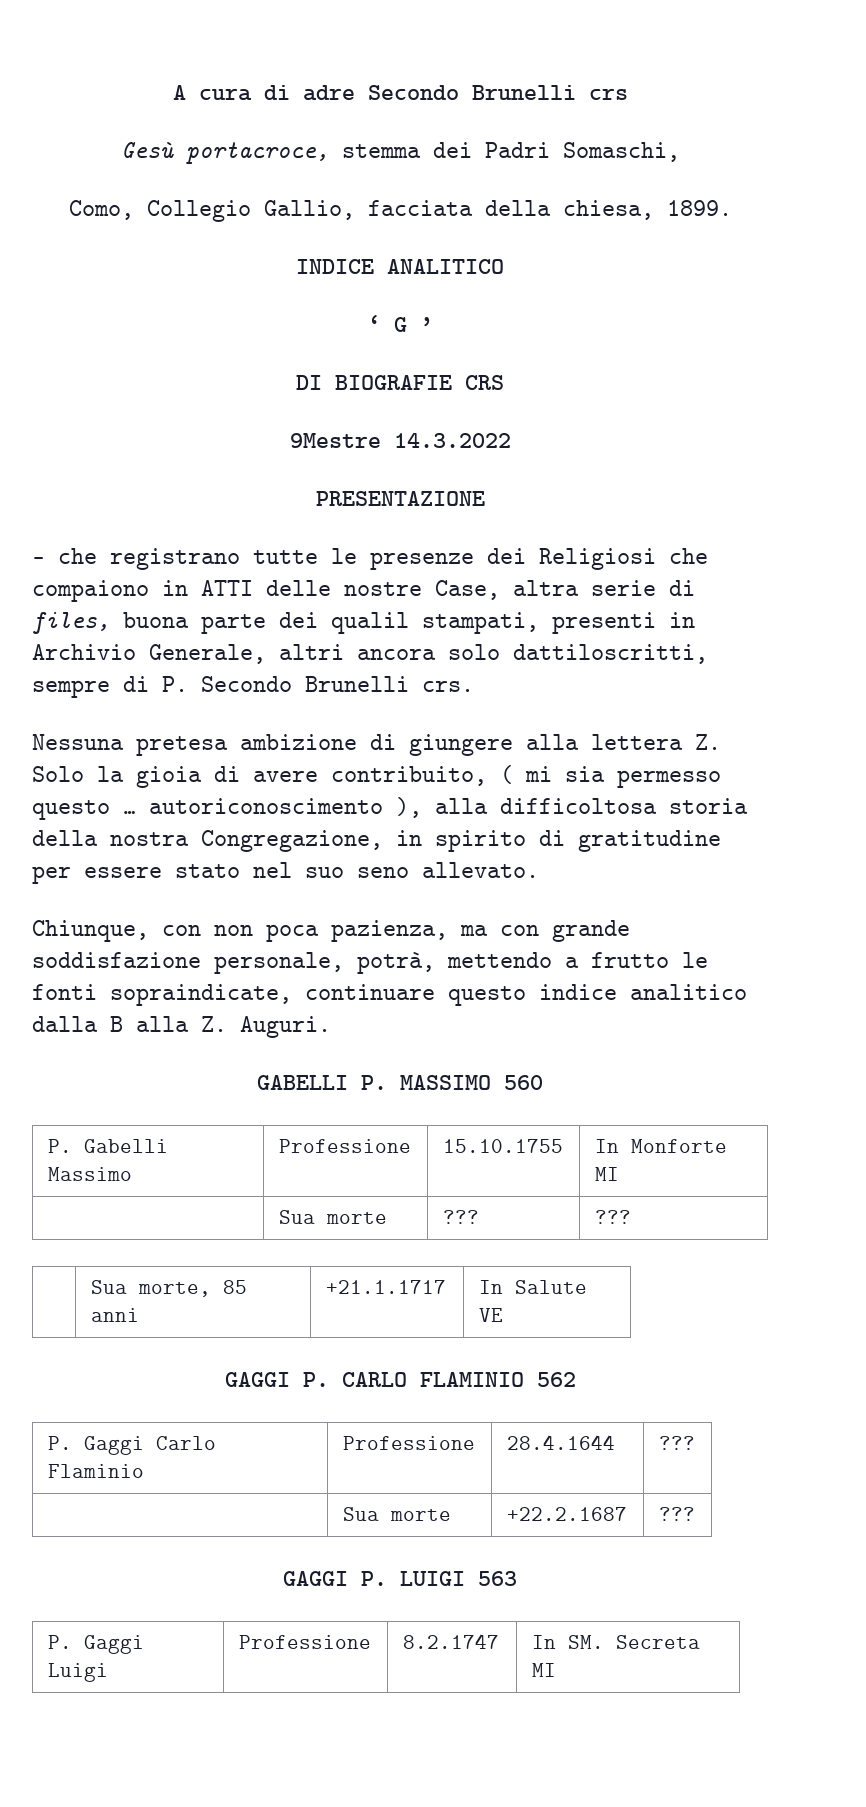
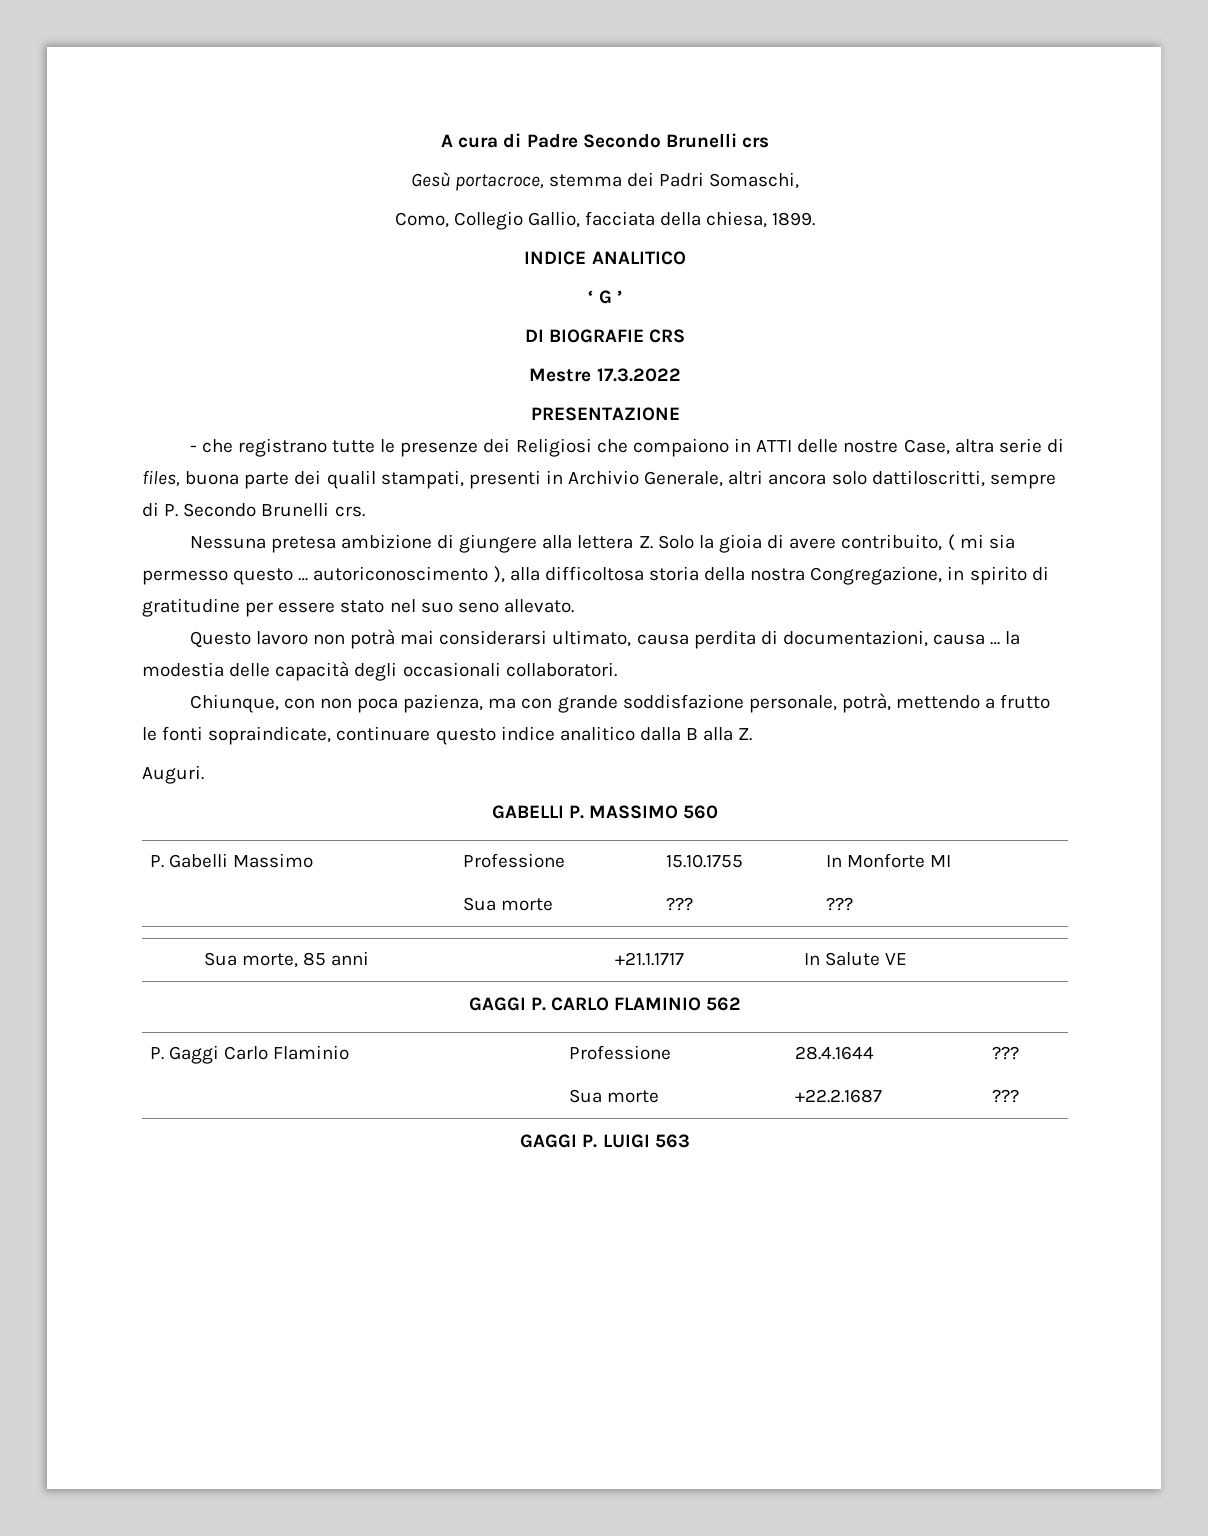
- A cura di adre Secondo Brunelli crs
+ A cura di Padre Secondo Brunelli crs
- 9Mestre 14.3.2022
+ Mestre 17.3.2022
+ Questo lavoro non potrà mai considerarsi ultimato, causa perdita di documentazioni, causa … la modestia delle capacità degli occasionali collaboratori.
- Chiunque, con non poca pazienza, ma con grande soddisfazione personale, potrà, mettendo a frutto le fonti sopraindicate, continuare questo indice analitico dalla B alla Z. Auguri.
+ Chiunque, con non poca pazienza, ma con grande soddisfazione personale, potrà, mettendo a frutto le fonti sopraindicate, continuare questo indice analitico dalla B alla Z.
+ Auguri.
- P. Gaggi Luigi | Professione | 8.2.1747 | In SM. Secreta MI

